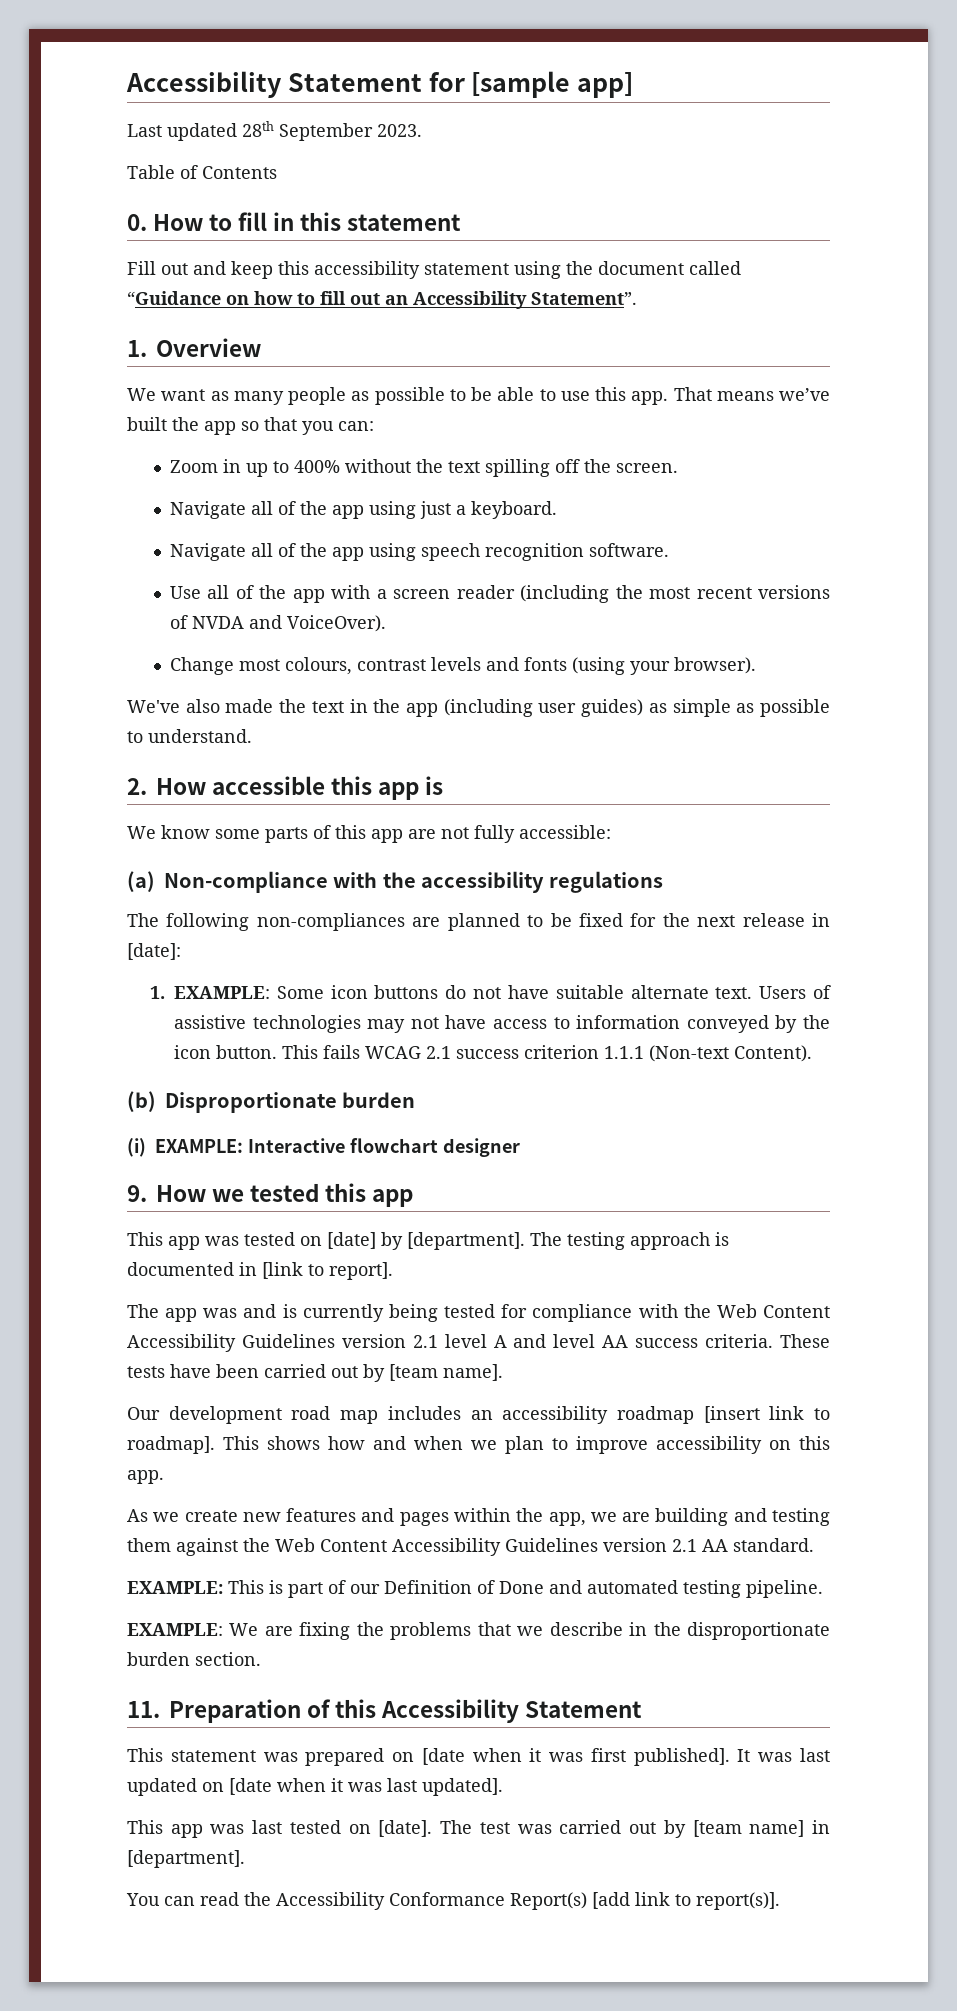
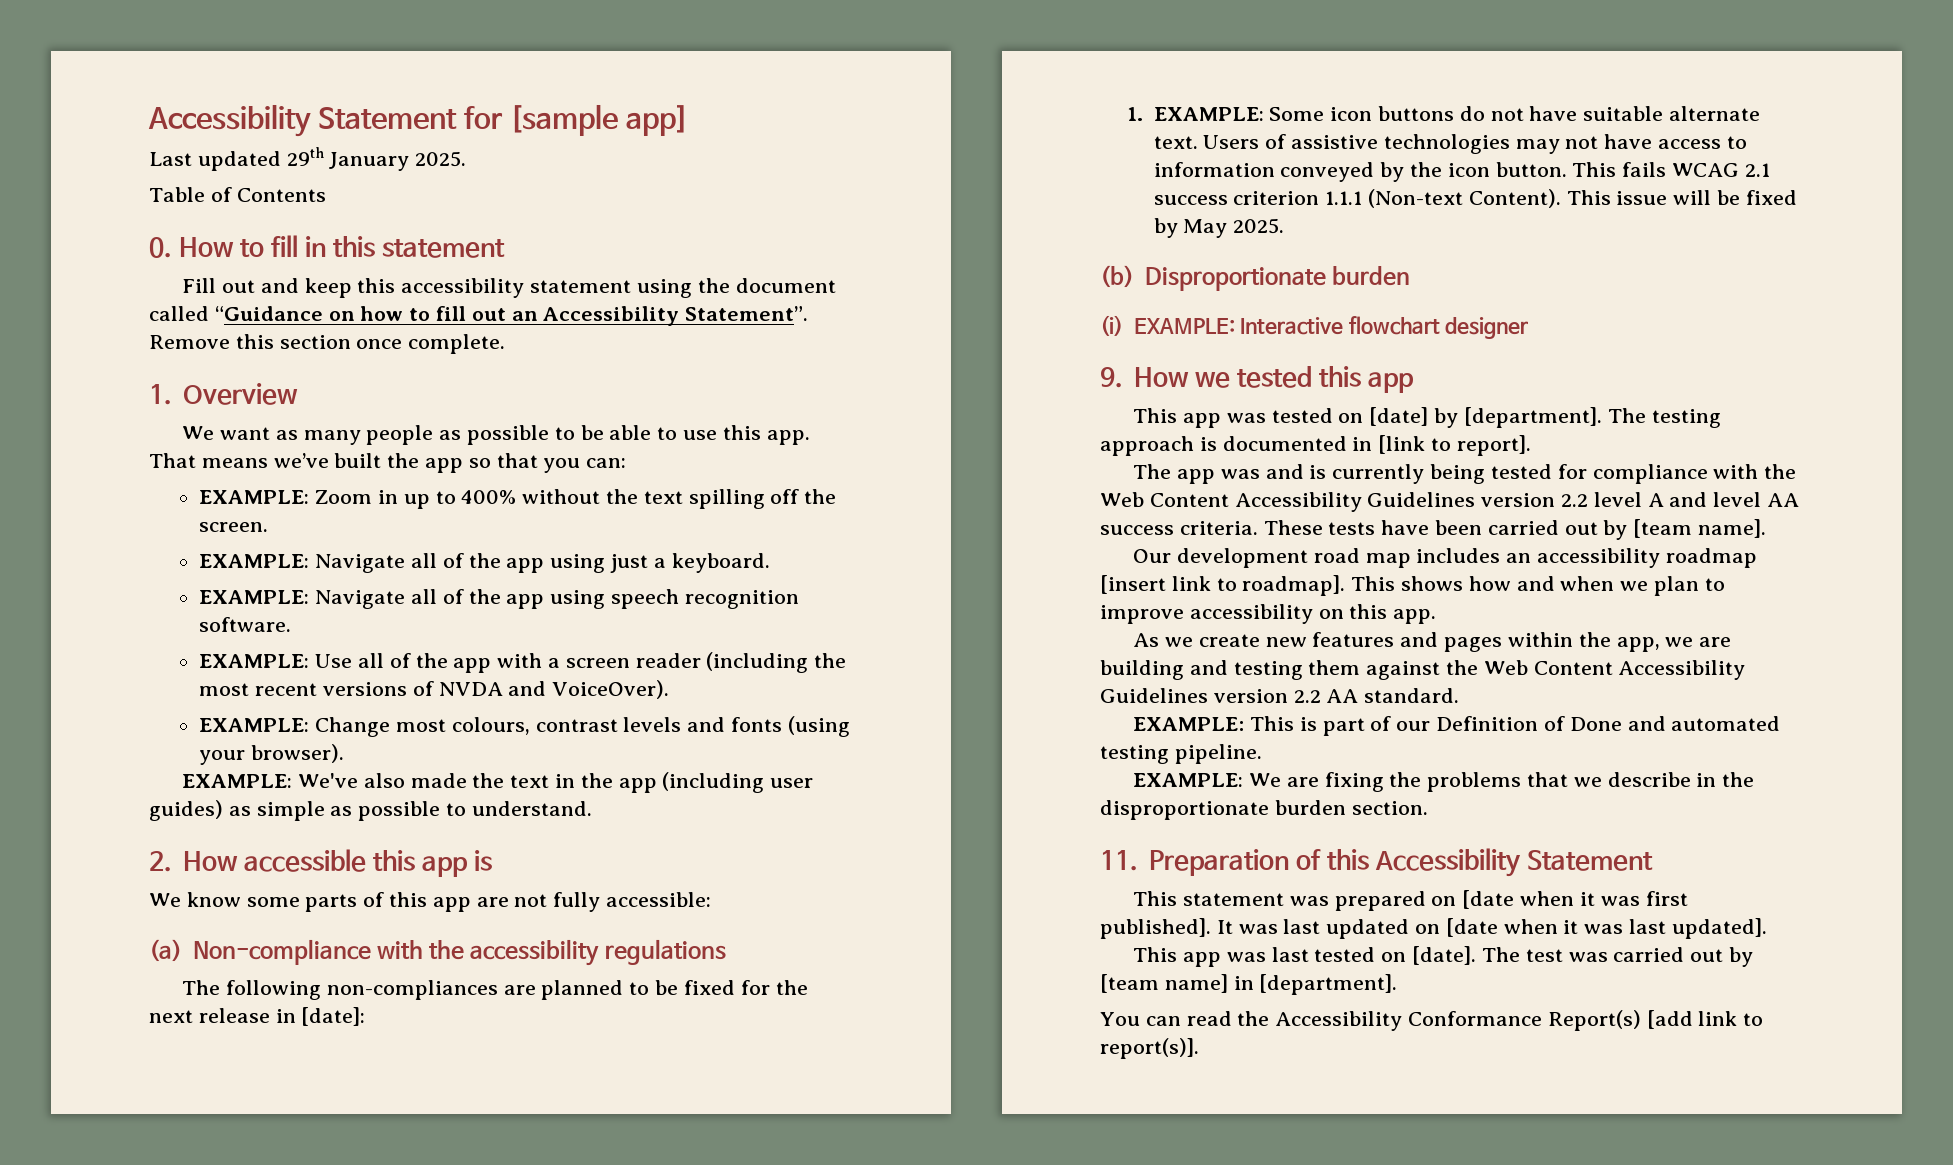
- Last updated 28th September 2023.
+ Last updated 29th January 2025.
+ Remove this section once complete.
- Zoom in up to 400% without the text spilling off the screen.
+ EXAMPLE: Zoom in up to 400% without the text spilling off the screen.
- Navigate all of the app using just a keyboard.
+ EXAMPLE: Navigate all of the app using just a keyboard.
- Navigate all of the app using speech recognition software.
+ EXAMPLE: Navigate all of the app using speech recognition software.
- Use all of the app with a screen reader (including the most recent versions of NVDA and VoiceOver).
+ EXAMPLE: Use all of the app with a screen reader (including the most recent versions of NVDA and VoiceOver).
- Change most colours, contrast levels and fonts (using your browser).
+ EXAMPLE: Change most colours, contrast levels and fonts (using your browser).
- We've also made the text in the app (including user guides) as simple as possible to understand.
+ EXAMPLE: We've also made the text in the app (including user guides) as simple as possible to understand.
+ This issue will be fixed by May 2025.
- The app was and is currently being tested for compliance with the Web Content Accessibility Guidelines version 2.1 level A and level AA success criteria.
+ The app was and is currently being tested for compliance with the Web Content Accessibility Guidelines version 2.2 level A and level AA success criteria.
- As we create new features and pages within the app, we are building and testing them against the Web Content Accessibility Guidelines version 2.1 AA standard.
+ As we create new features and pages within the app, we are building and testing them against the Web Content Accessibility Guidelines version 2.2 AA standard.

